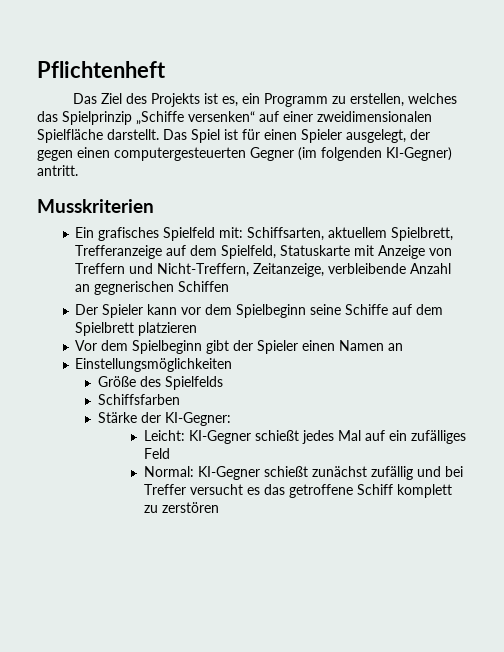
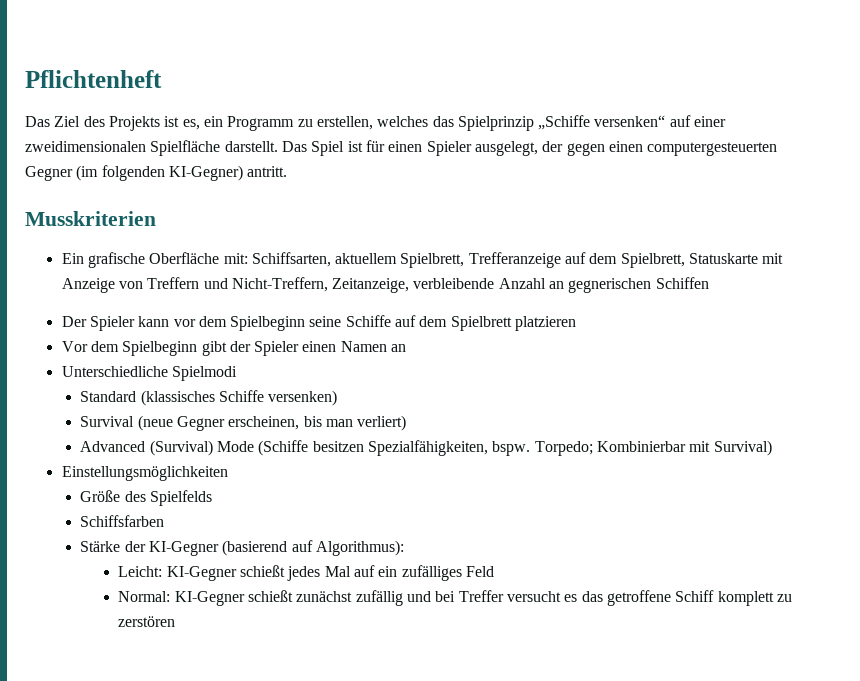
- Ein grafisches Spielfeld mit: Schiffsarten, aktuellem Spielbrett, Trefferanzeige auf dem Spielfeld, Statuskarte mit Anzeige von Treffern und Nicht-Treffern, Zeitanzeige, verbleibende Anzahl an gegnerischen Schiffen
+ Ein grafische Oberfläche mit: Schiffsarten, aktuellem Spielbrett, Trefferanzeige auf dem Spielbrett, Statuskarte mit Anzeige von Treffern und Nicht-Treffern, Zeitanzeige, verbleibende Anzahl an gegnerischen Schiffen
+ Unterschiedliche Spielmodi
+ Standard (klassisches Schiffe versenken)
+ Survival (neue Gegner erscheinen, bis man verliert)
+ Advanced (Survival) Mode (Schiffe besitzen Spezialfähigkeiten, bspw. Torpedo; Kombinierbar mit Survival)
- Stärke der KI-Gegner:
+ Stärke der KI-Gegner (basierend auf Algorithmus):

